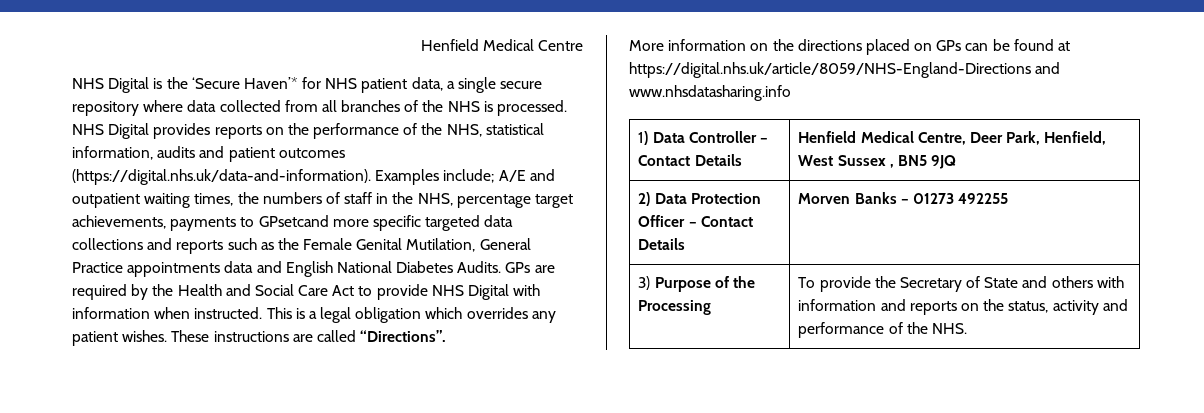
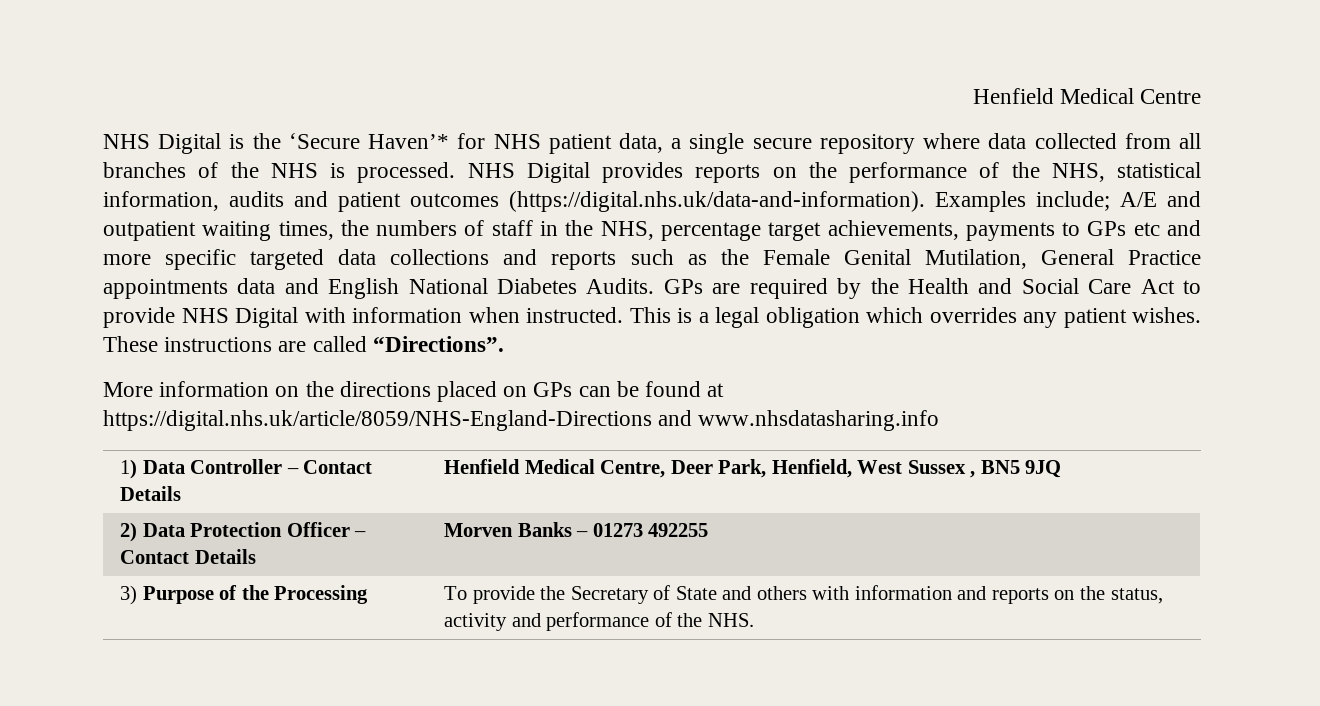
- NHS Digital provides reports on the performance of the NHS, statistical information, audits and patient outcomes (https://digital.nhs.uk/data-and-information). Examples include; A/E and outpatient waiting times, the numbers of staff in the NHS, percentage target achievements, payments to GPsetcand more specific targeted data collections and reports such as the Female Genital Mutilation, General Practice appointments data and English National Diabetes Audits.
+ NHS Digital provides reports on the performance of the NHS, statistical information, audits and patient outcomes (https://digital.nhs.uk/data-and-information). Examples include; A/E and outpatient waiting times, the numbers of staff in the NHS, percentage target achievements, payments to GPs etc and more specific targeted data collections and reports such as the Female Genital Mutilation, General Practice appointments data and English National Diabetes Audits.

